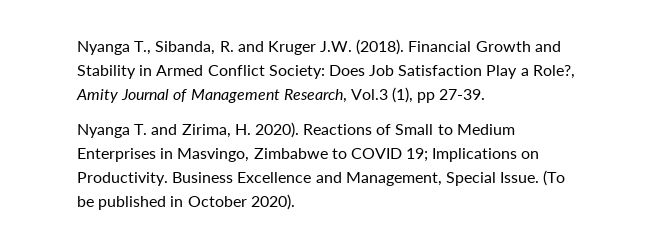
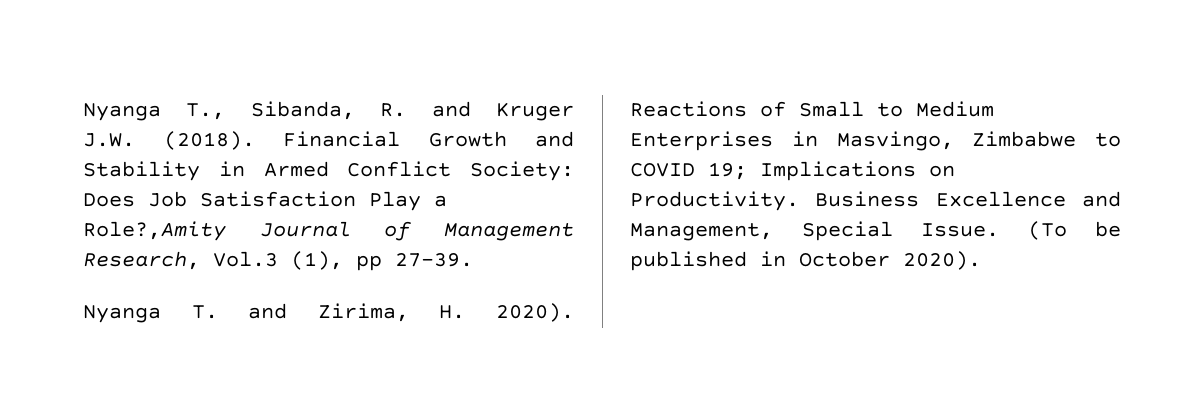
- Financial Growth and Stability in Armed Conflict Society: Does Job Satisfaction Play a Role?, Amity Journal of Management Research, Vol.3 (1), pp 27-39.
+ Financial Growth and Stability in Armed Conflict Society: Does Job Satisfaction Play a Role?,Amity Journal of Management Research, Vol.3 (1), pp 27-39.

